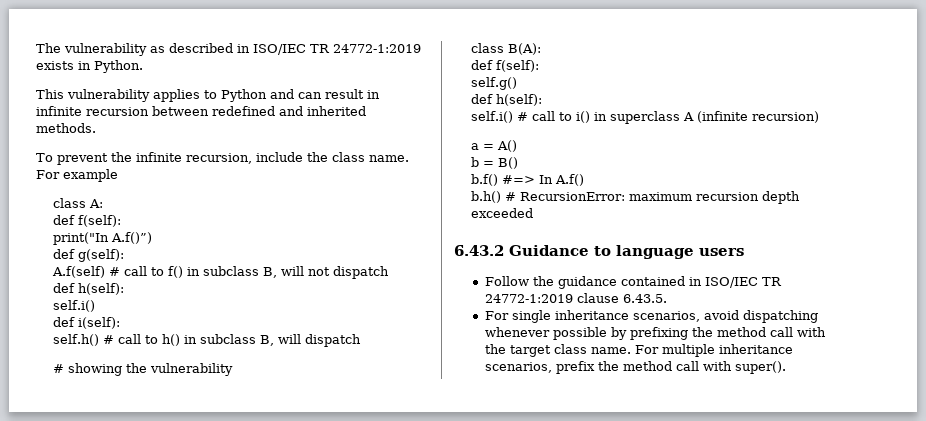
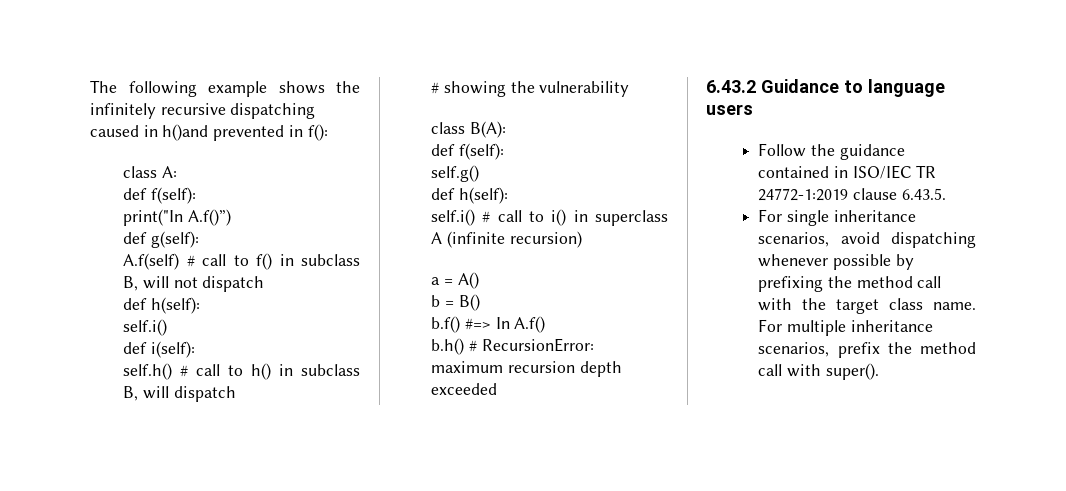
- The vulnerability as described in ISO/IEC TR 24772-1:2019 exists in Python.
- This vulnerability applies to Python and can result in infinite recursion between redefined and inherited methods.
- To prevent the infinite recursion, include the class name. For example
+ The following example shows the infinitely recursive dispatching caused in h()and prevented in f():

